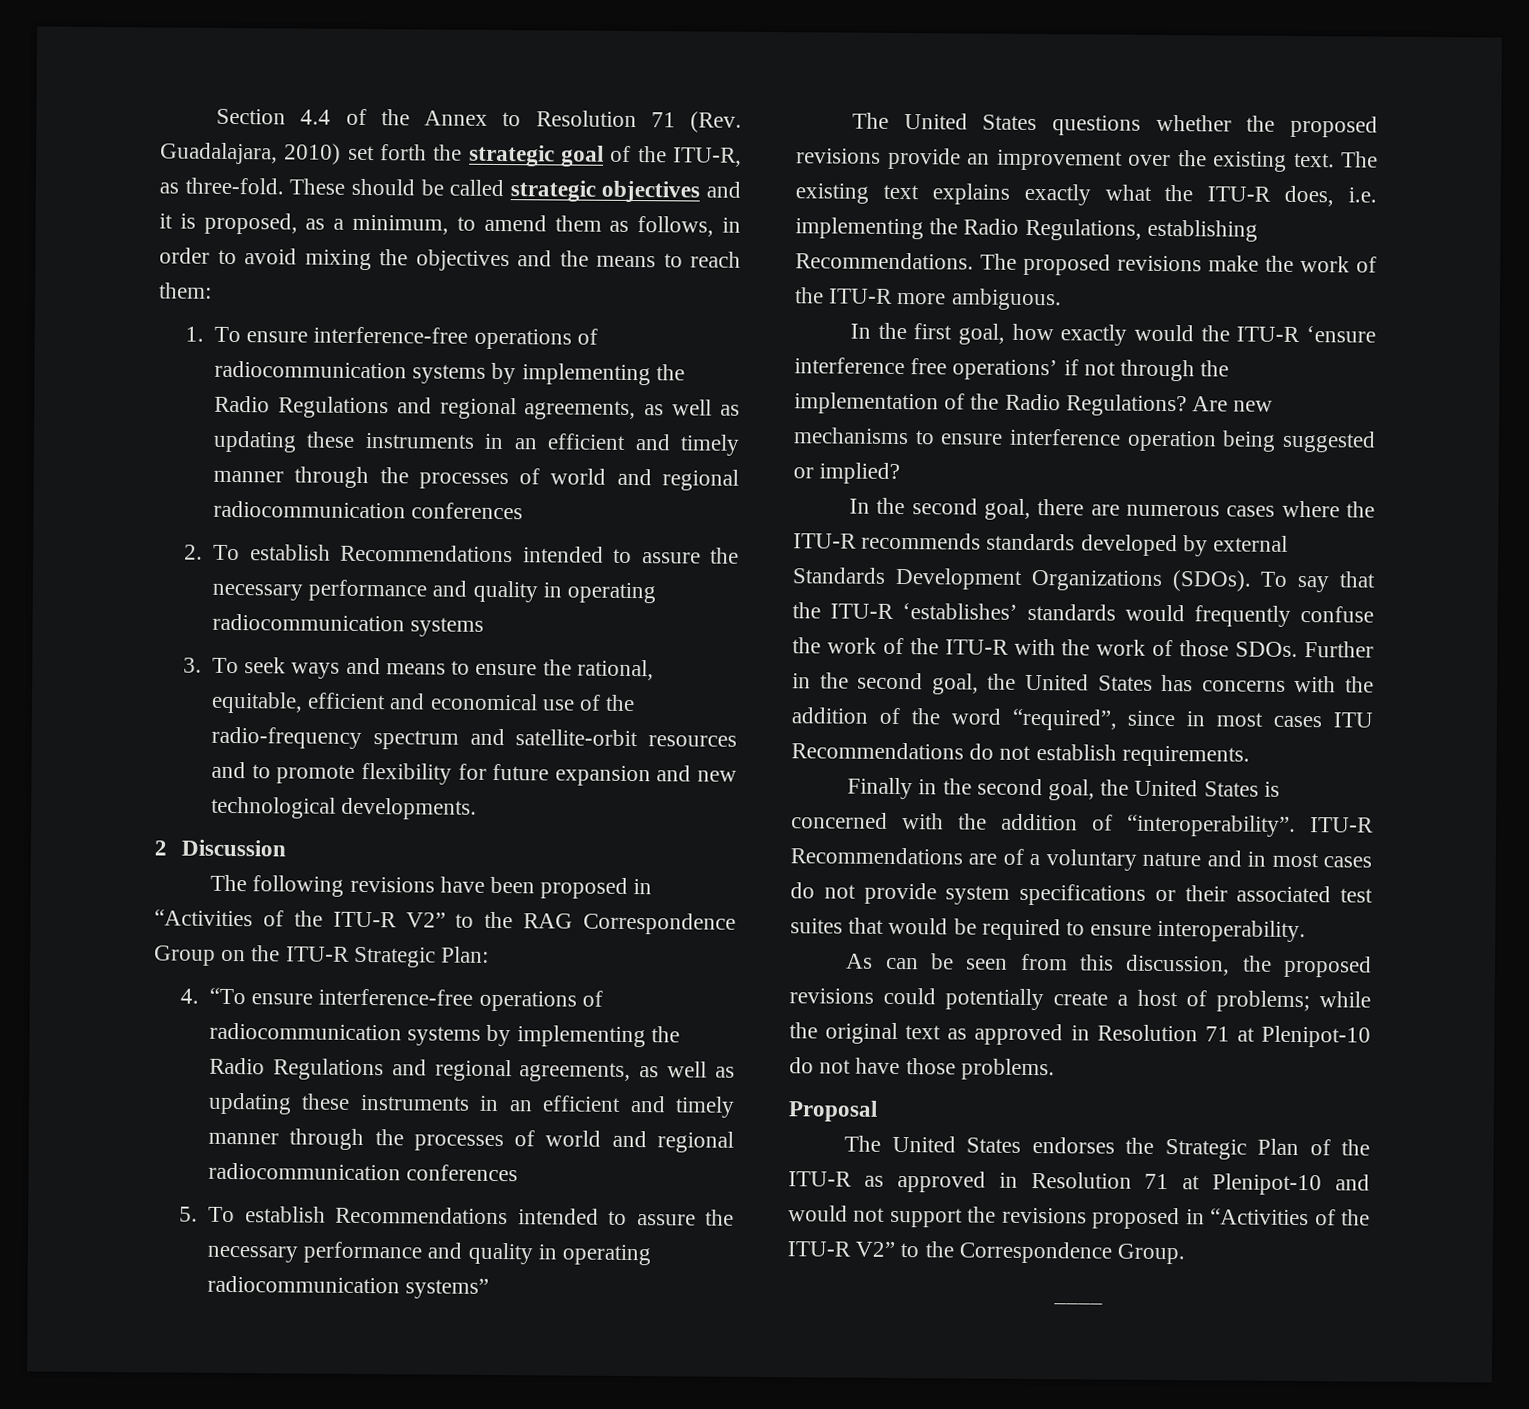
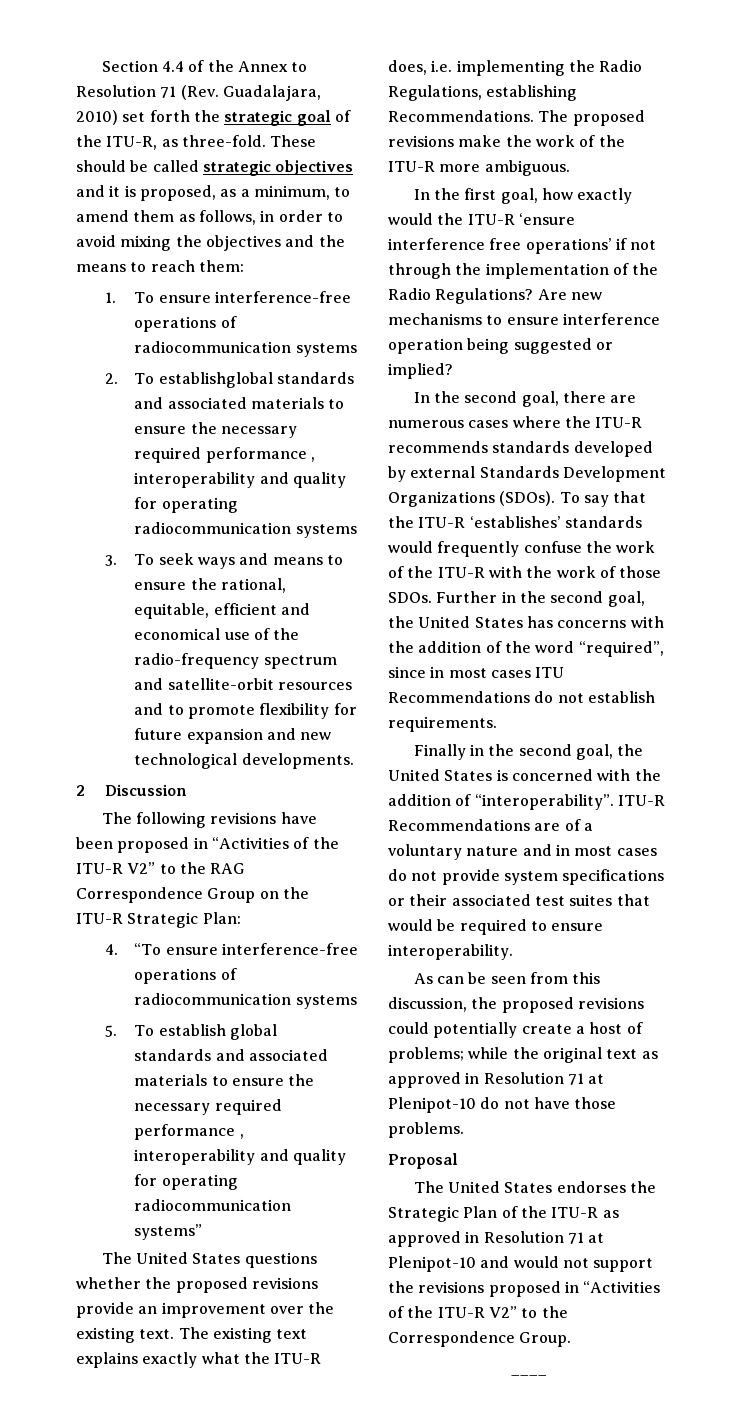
- 1. To ensure interference-free operations of radiocommunication systems by implementing the Radio Regulations and regional agreements, as well as updating these instruments in an efficient and timely manner through the processes of world and regional radiocommunication conferences
- 2. To establish Recommendations intended to assure the necessary performance and quality in operating radiocommunication systems
+ 1. To ensure interference-free operations of radiocommunication systems
+ 2. To establishglobal standards and associated materials to ensure the necessary required performance , interoperability and quality for operating radiocommunication systems
- 4. “To ensure interference-free operations of radiocommunication systems by implementing the Radio Regulations and regional agreements, as well as updating these instruments in an efficient and timely manner through the processes of world and regional radiocommunication conferences
- 5. To establish Recommendations intended to assure the necessary performance and quality in operating radiocommunication systems”
+ 4. “To ensure interference-free operations of radiocommunication systems
+ 5. To establish global standards and associated materials to ensure the necessary required performance , interoperability and quality for operating radiocommunication systems”

